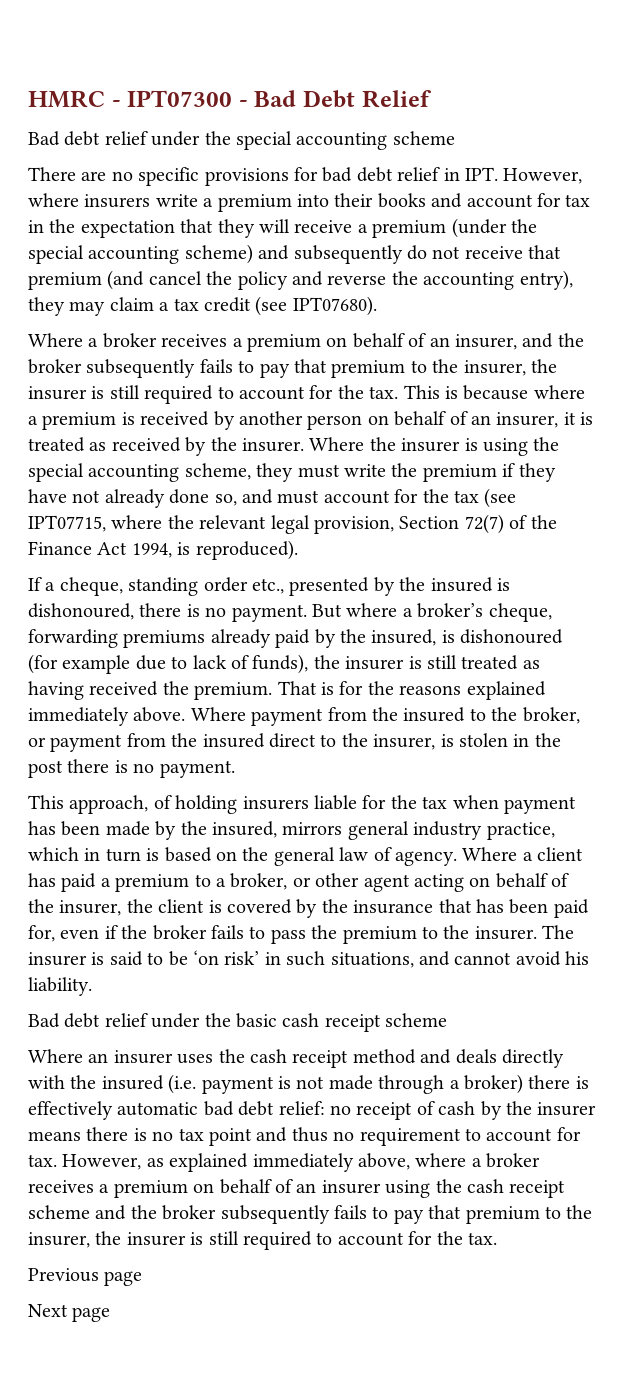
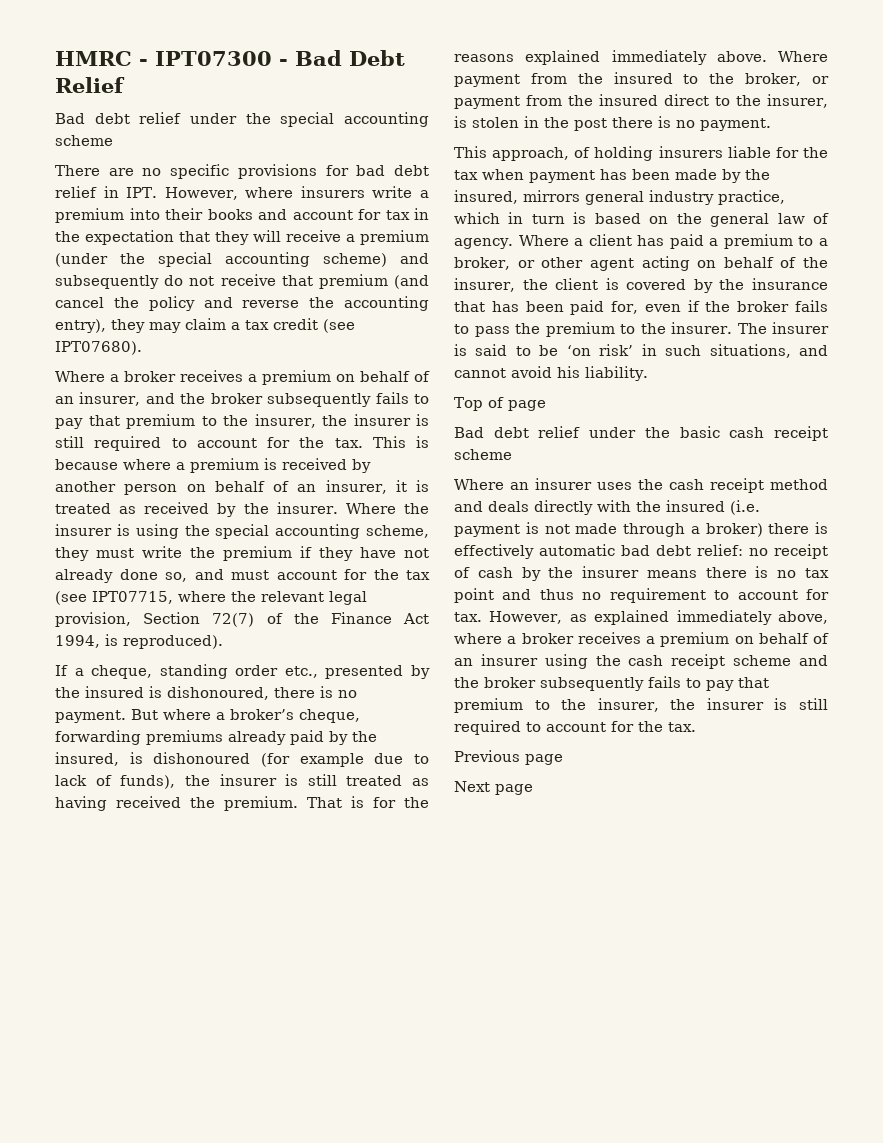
+ Top of page

